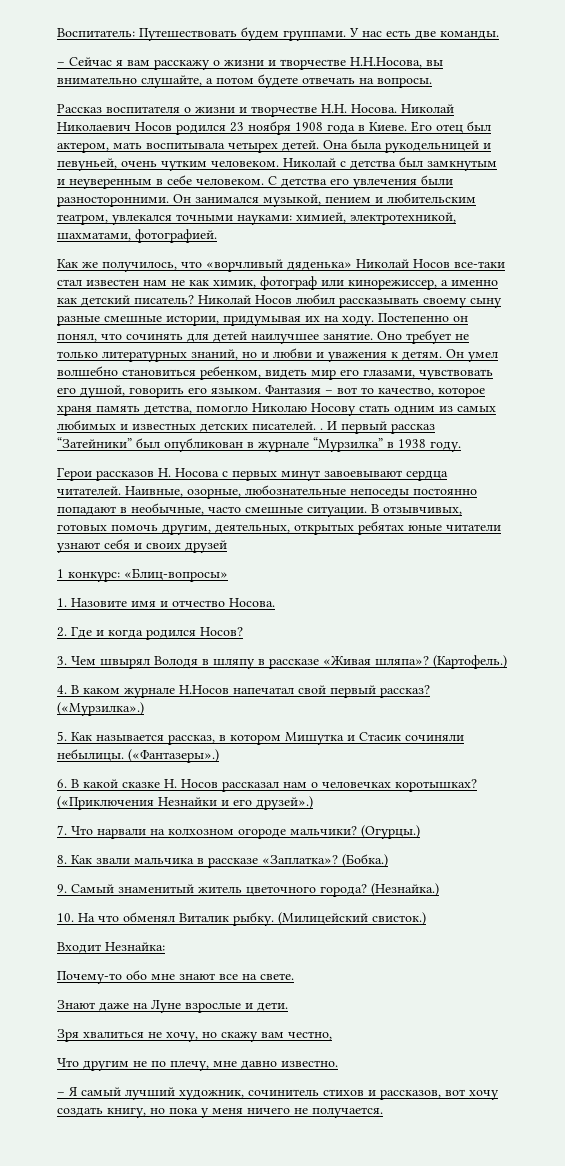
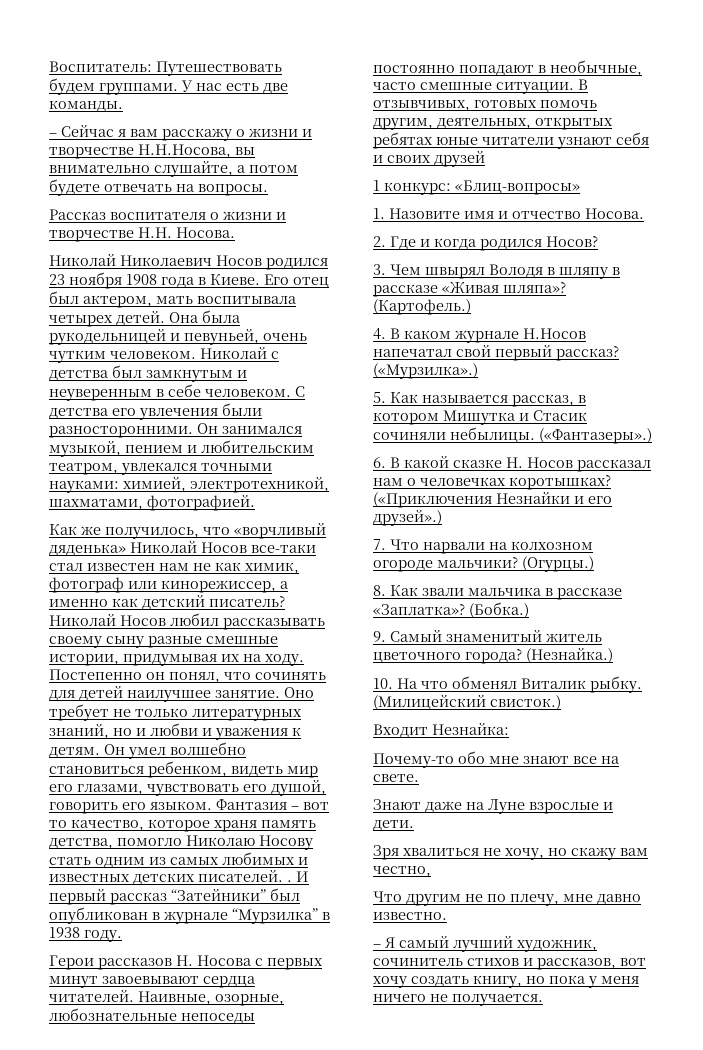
- Рассказ воспитателя о жизни и творчестве Н.Н. Носова. Николай Николаевич Носов родился 23 ноября 1908 года в Киеве.
+ Рассказ воспитателя о жизни и творчестве Н.Н. Носова.
+ Николай Николаевич Носов родился 23 ноября 1908 года в Киеве.

